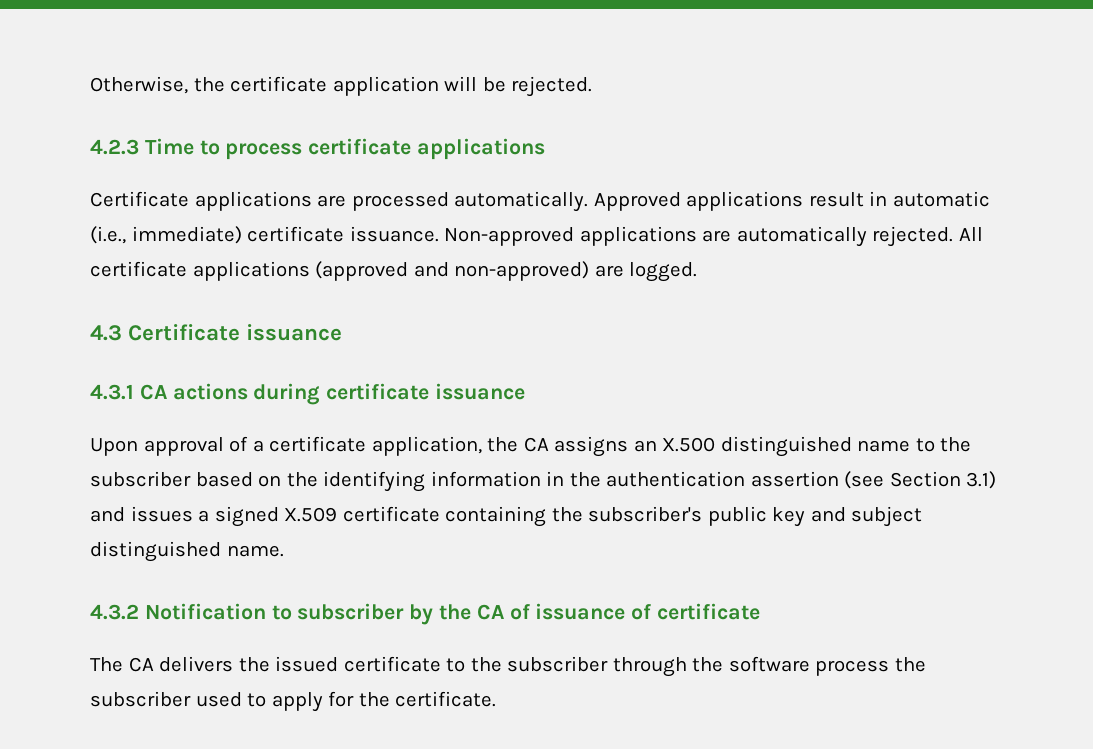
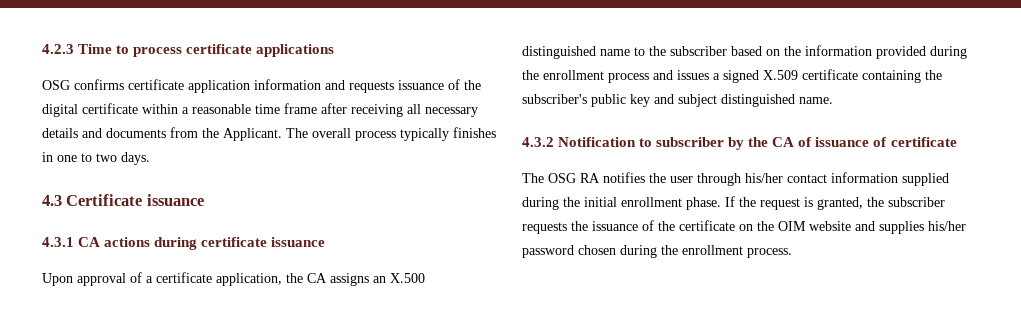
- Otherwise, the certificate application will be rejected.
- Certificate applications are processed automatically. Approved applications result in automatic (i.e., immediate) certificate issuance. Non-approved applications are automatically rejected. All certificate applications (approved and non-approved) are logged.
+ OSG confirms certificate application information and requests issuance of the digital certificate within a reasonable time frame after receiving all necessary details and documents from the Applicant. The overall process typically finishes in one to two days.
- Upon approval of a certificate application, the CA assigns an X.500 distinguished name to the subscriber based on the identifying information in the authentication assertion (see Section 3.1) and issues a signed X.509 certificate containing the subscriber's public key and subject distinguished name.
+ Upon approval of a certificate application, the CA assigns an X.500 distinguished name to the subscriber based on the information provided during the enrollment process and issues a signed X.509 certificate containing the subscriber's public key and subject distinguished name.
- The CA delivers the issued certificate to the subscriber through the software process the subscriber used to apply for the certificate.
+ The OSG RA notifies the user through his/her contact information supplied during the initial enrollment phase. If the request is granted, the subscriber requests the issuance of the certificate on the OIM website and supplies his/her password chosen during the enrollment process.

